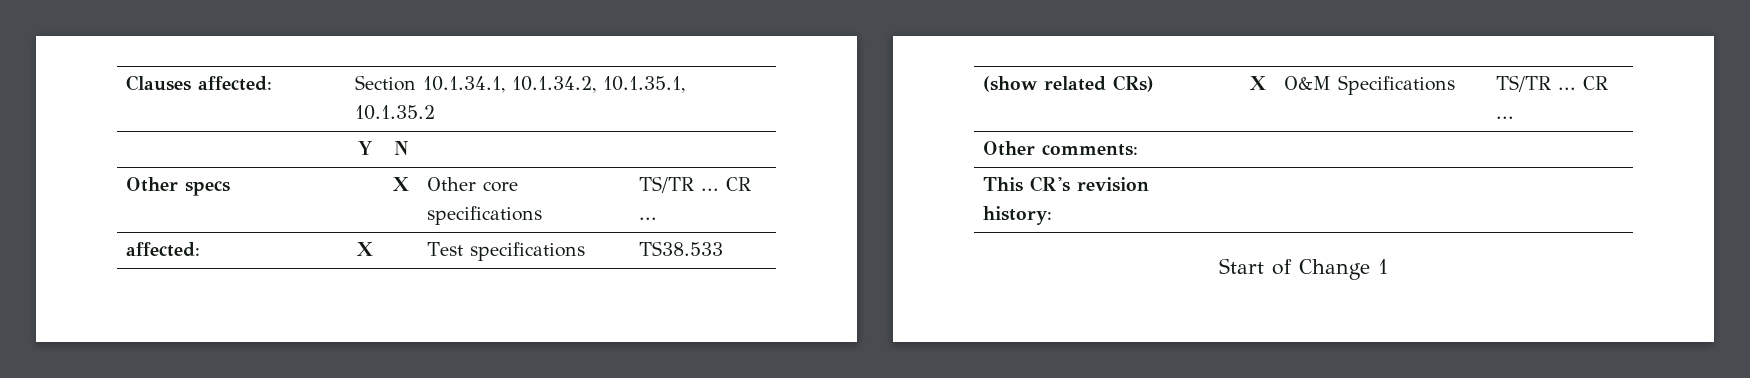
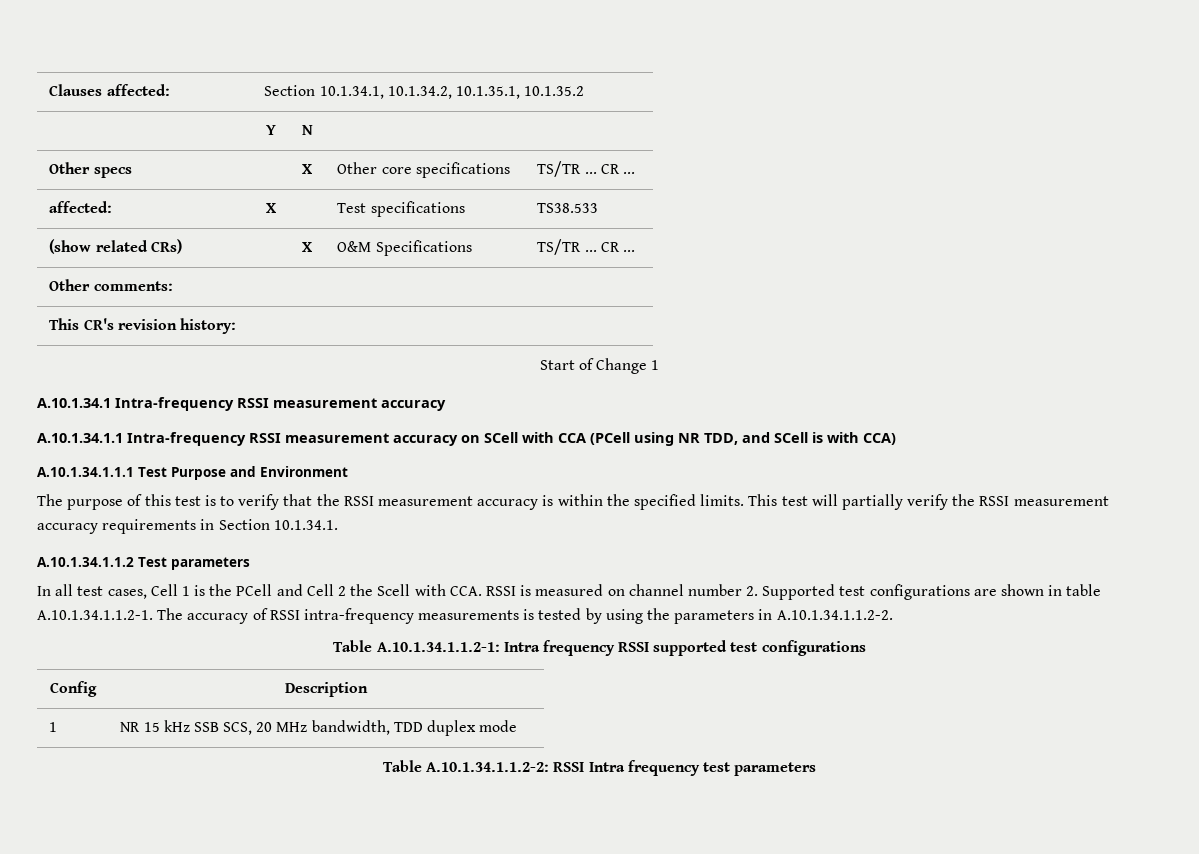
+ A.10.1.34.1 Intra-frequency RSSI measurement accuracy
+ A.10.1.34.1.1 Intra-frequency RSSI measurement accuracy on SCell with CCA (PCell using NR TDD, and SCell is with CCA)
+ A.10.1.34.1.1.1 Test Purpose and Environment
+ The purpose of this test is to verify that the RSSI measurement accuracy is within the specified limits. This test will partially verify the RSSI measurement accuracy requirements in Section 10.1.34.1.
+ A.10.1.34.1.1.2 Test parameters
+ In all test cases, Cell 1 is the PCell and Cell 2 the Scell with CCA. RSSI is measured on channel number 2. Supported test configurations are shown in table A.10.1.34.1.1.2-1. The accuracy of RSSI intra-frequency measurements is tested by using the parameters in A.10.1.34.1.1.2-2.
+ Table A.10.1.34.1.1.2-1: Intra frequency RSSI supported test configurations
+ Config | Description
+ 1 | NR 15 kHz SSB SCS, 20 MHz bandwidth, TDD duplex mode
+ Table A.10.1.34.1.1.2-2: RSSI Intra frequency test parameters

